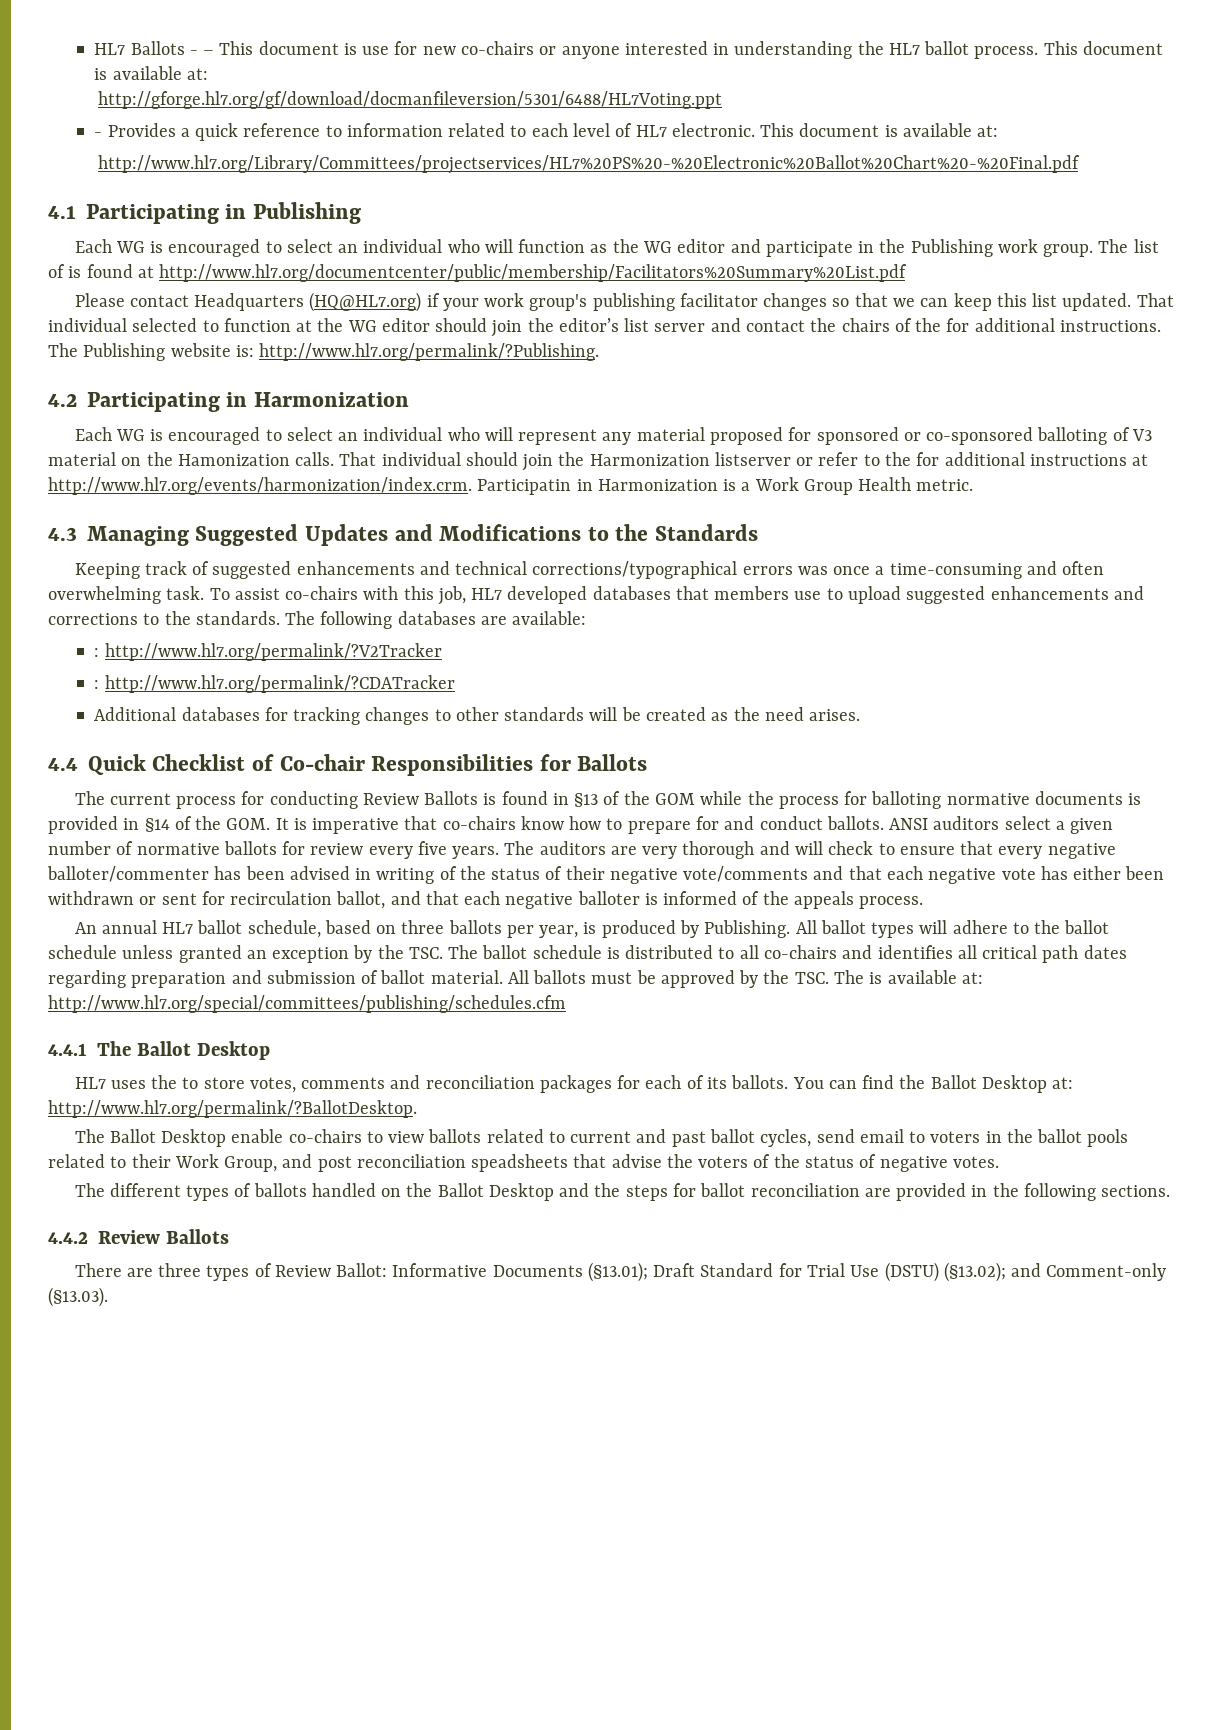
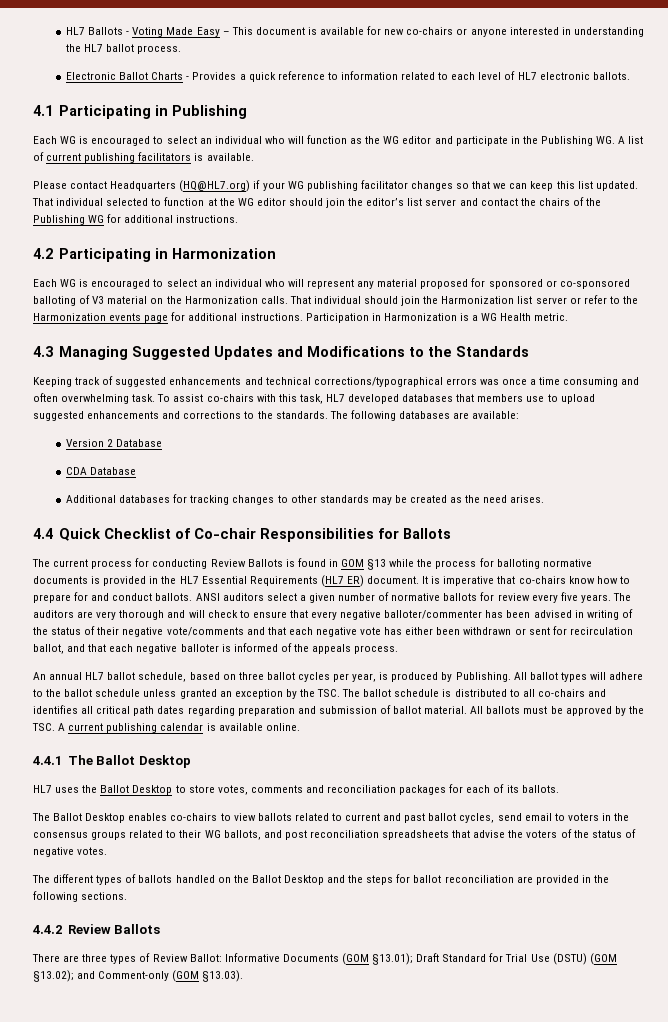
- HL7 Ballots - – This document is use for new co-chairs or anyone interested in understanding the HL7 ballot process. This document is available at:
- http://gforge.hl7.org/gf/download/docmanfileversion/5301/6488/HL7Voting.ppt
- - Provides a quick reference to information related to each level of HL7 electronic. This document is available at:
- http://www.hl7.org/Library/Committees/projectservices/HL7%20PS%20-%20Electronic%20Ballot%20Chart%20-%20Final.pdf
+ HL7 Ballots - Voting Made Easy – This document is available for new co-chairs or anyone interested in understanding the HL7 ballot process.
+ Electronic Ballot Charts - Provides a quick reference to information related to each level of HL7 electronic ballots.
- Each WG is encouraged to select an individual who will function as the WG editor and participate in the Publishing work group. The list of is found at http://www.hl7.org/documentcenter/public/membership/Facilitators%20Summary%20List.pdf
+ Each WG is encouraged to select an individual who will function as the WG editor and participate in the Publishing WG. A list of current publishing facilitators is available.
- Please contact Headquarters (HQ@HL7.org) if your work group's publishing facilitator changes so that we can keep this list updated.
+ Please contact Headquarters (HQ@HL7.org) if your WG publishing facilitator changes so that we can keep this list updated.
- That individual selected to function at the WG editor should join the editor’s list server and contact the chairs of the for additional instructions. The Publishing website is: http://www.hl7.org/permalink/?Publishing.
+ That individual selected to function at the WG editor should join the editor’s list server and contact the chairs of the Publishing WG for additional instructions.
- Each WG is encouraged to select an individual who will represent any material proposed for sponsored or co-sponsored balloting of V3 material on the Hamonization calls.
+ Each WG is encouraged to select an individual who will represent any material proposed for sponsored or co-sponsored balloting of V3 material on the Harmonization calls.
- That individual should join the Harmonization listserver or refer to the for additional instructions at http://www.hl7.org/events/harmonization/index.crm. Participatin in Harmonization is a Work Group Health metric.
+ That individual should join the Harmonization list server or refer to the Harmonization events page for additional instructions. Participation in Harmonization is a WG Health metric.
- Keeping track of suggested enhancements and technical corrections/typographical errors was once a time-consuming and often overwhelming task.
+ Keeping track of suggested enhancements and technical corrections/typographical errors was once a time consuming and often overwhelming task.
- To assist co-chairs with this job, HL7 developed databases that members use to upload suggested enhancements and corrections to the standards.
+ To assist co-chairs with this task, HL7 developed databases that members use to upload suggested enhancements and corrections to the standards.
- : http://www.hl7.org/permalink/?V2Tracker
- : http://www.hl7.org/permalink/?CDATracker
+ Version 2 Database
+ CDA Database
- Additional databases for tracking changes to other standards will be created as the need arises.
+ Additional databases for tracking changes to other standards may be created as the need arises.
- The current process for conducting Review Ballots is found in §13 of the GOM while the process for balloting normative documents is provided in §14 of the GOM. It is imperative that co-chairs know how to prepare for and conduct ballots.
+ The current process for conducting Review Ballots is found in GOM §13 while the process for balloting normative documents is provided in the HL7 Essential Requirements (HL7 ER) document. It is imperative that co-chairs know how to prepare for and conduct ballots.
- An annual HL7 ballot schedule, based on three ballots per year, is produced by Publishing.
+ An annual HL7 ballot schedule, based on three ballot cycles per year, is produced by Publishing.
- All ballots must be approved by the TSC. The is available at: http://www.hl7.org/special/committees/publishing/schedules.cfm
+ All ballots must be approved by the TSC. A current publishing calendar is available online.
- HL7 uses the to store votes, comments and reconciliation packages for each of its ballots. You can find the Ballot Desktop at: http://www.hl7.org/permalink/?BallotDesktop.
- The Ballot Desktop enable co-chairs to view ballots related to current and past ballot cycles, send email to voters in the ballot pools related to their Work Group, and post reconciliation speadsheets that advise the voters of the status of negative votes.
+ HL7 uses the Ballot Desktop to store votes, comments and reconciliation packages for each of its ballots.
+ The Ballot Desktop enables co-chairs to view ballots related to current and past ballot cycles, send email to voters in the consensus groups related to their WG ballots, and post reconciliation spreadsheets that advise the voters of the status of negative votes.
- There are three types of Review Ballot: Informative Documents (§13.01); Draft Standard for Trial Use (DSTU) (§13.02); and Comment-only (§13.03).
+ There are three types of Review Ballot: Informative Documents (GOM §13.01); Draft Standard for Trial Use (DSTU) (GOM §13.02); and Comment-only (GOM §13.03).

